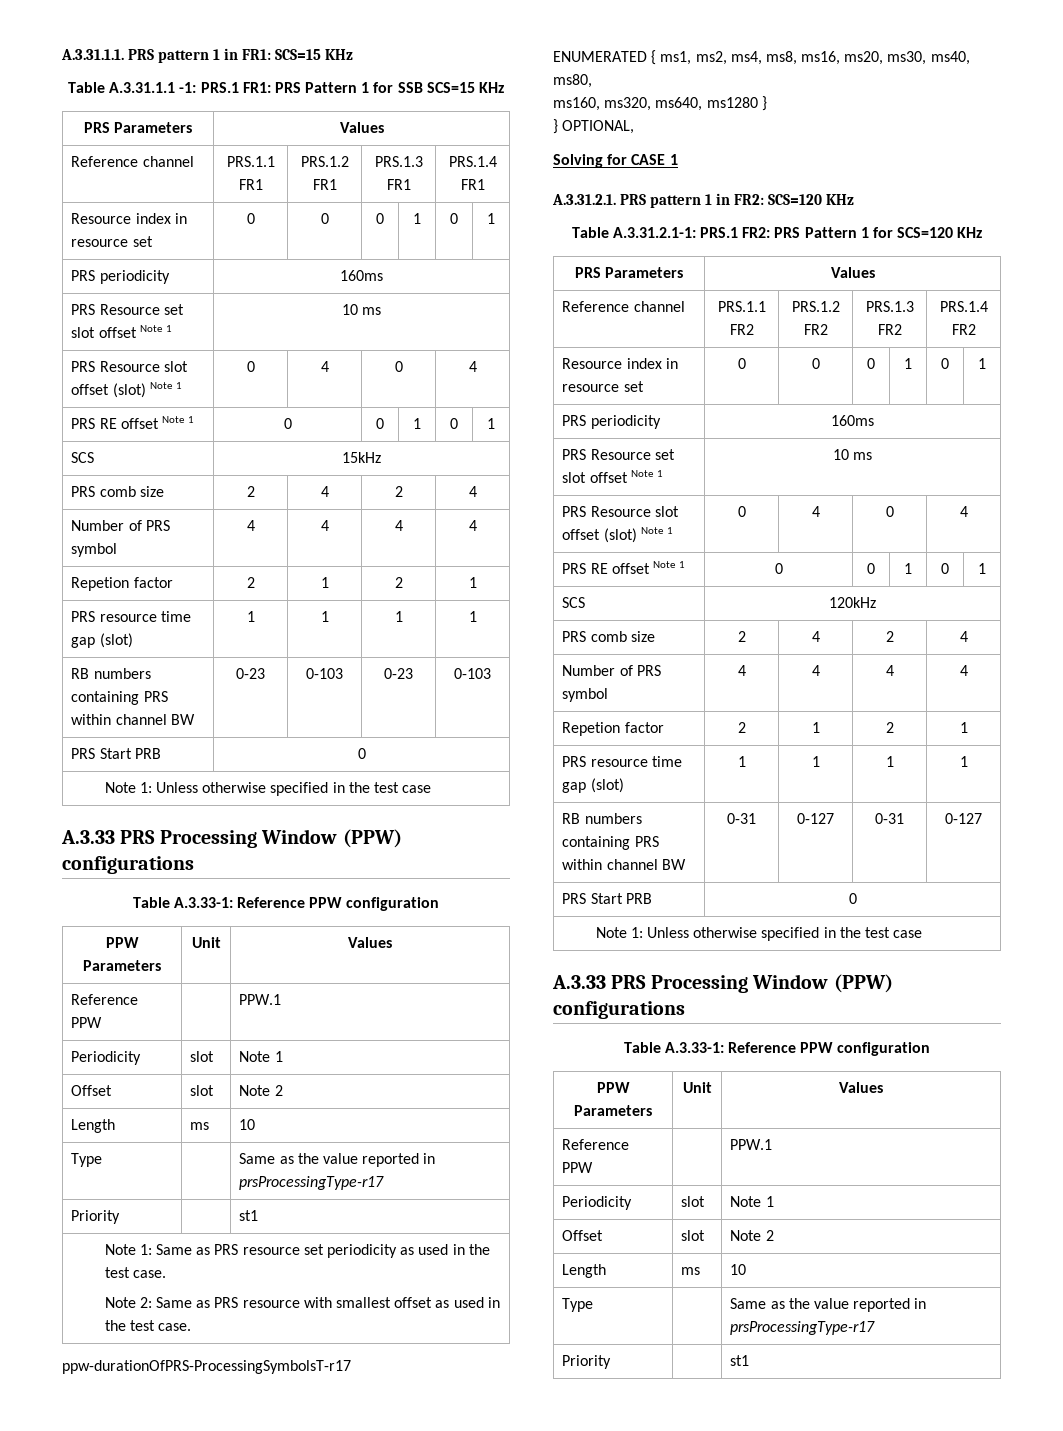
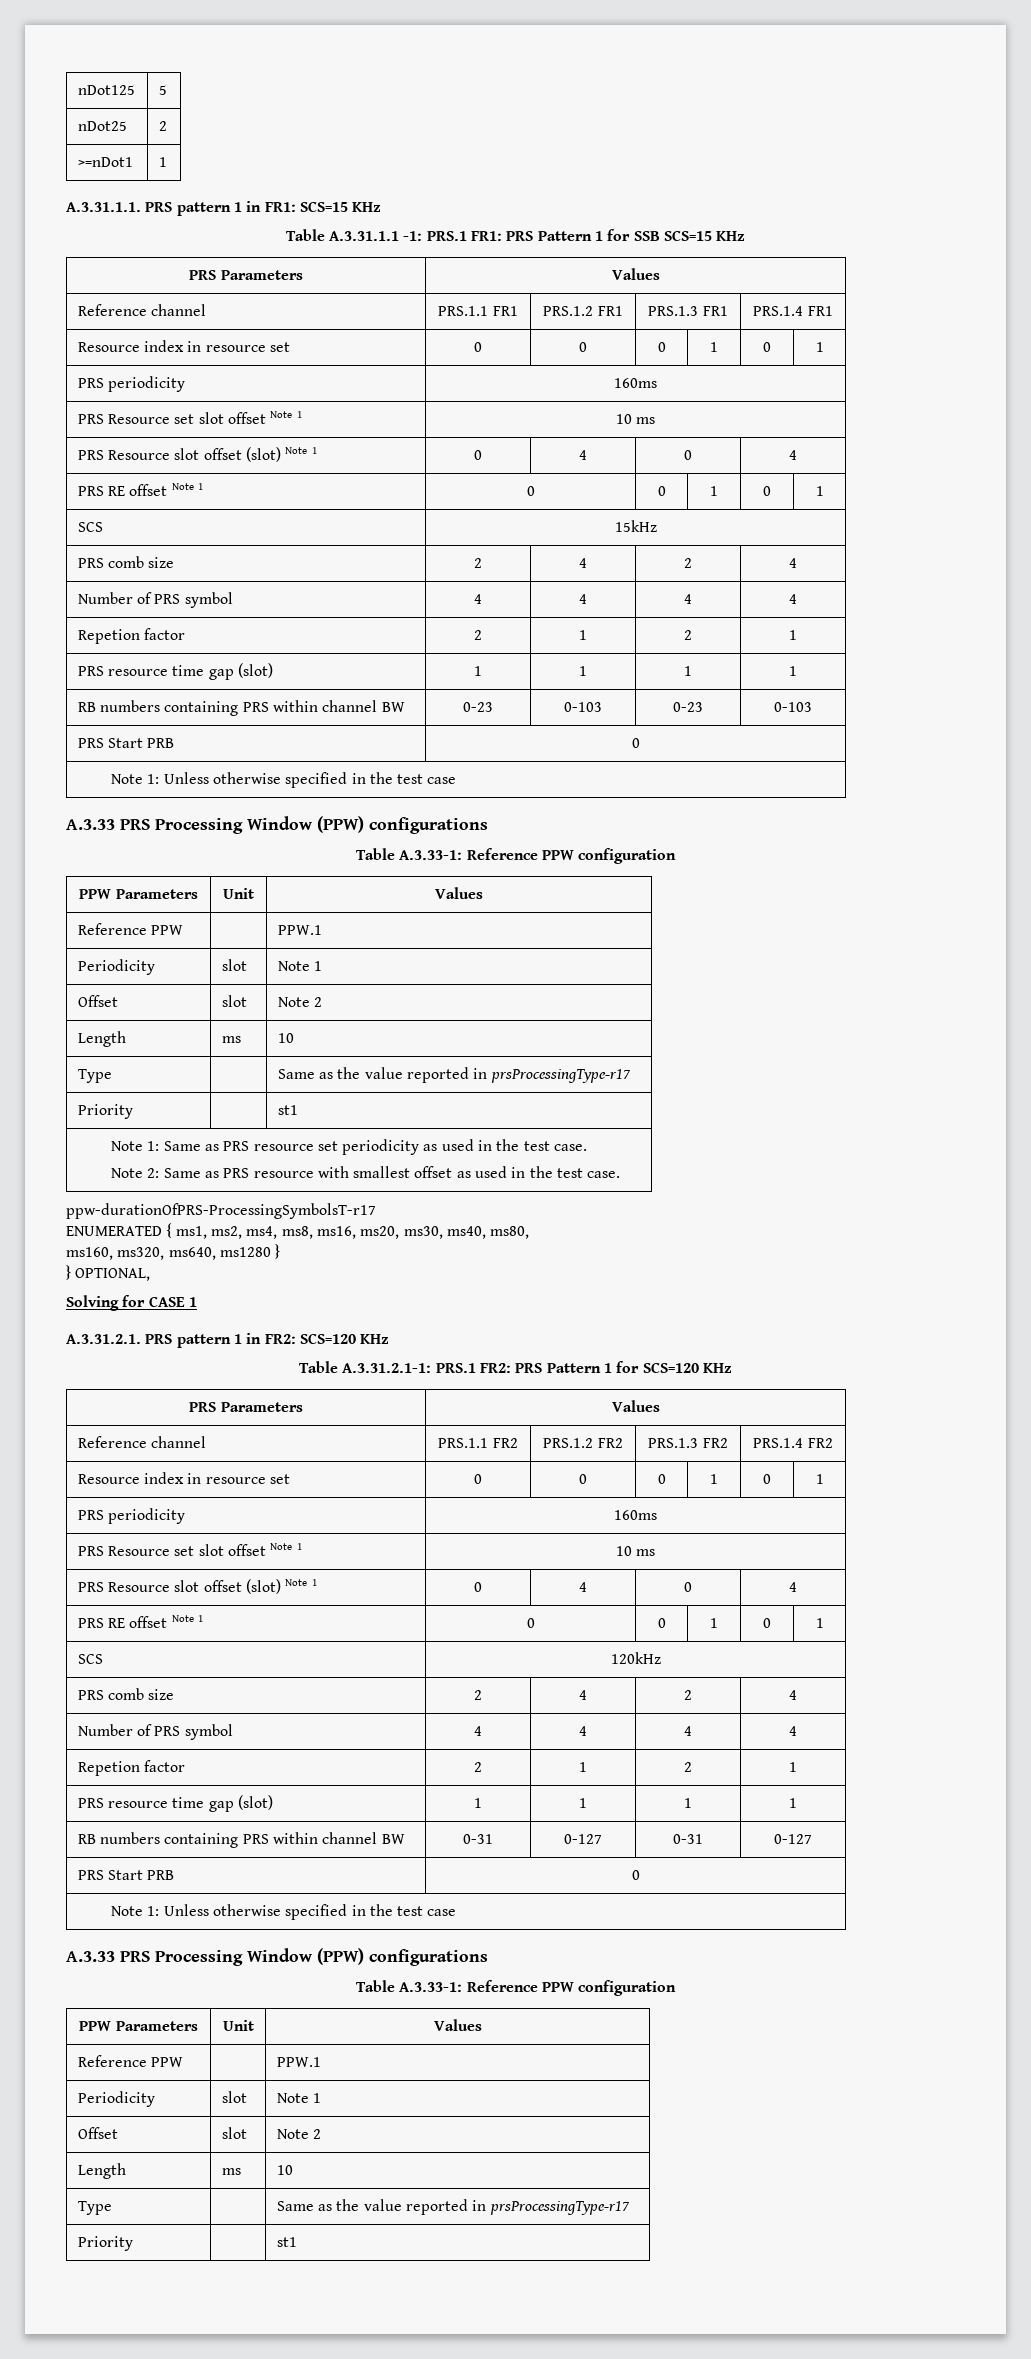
+ nDot125 | 5
+ nDot25 | 2
+ >=nDot1 | 1

